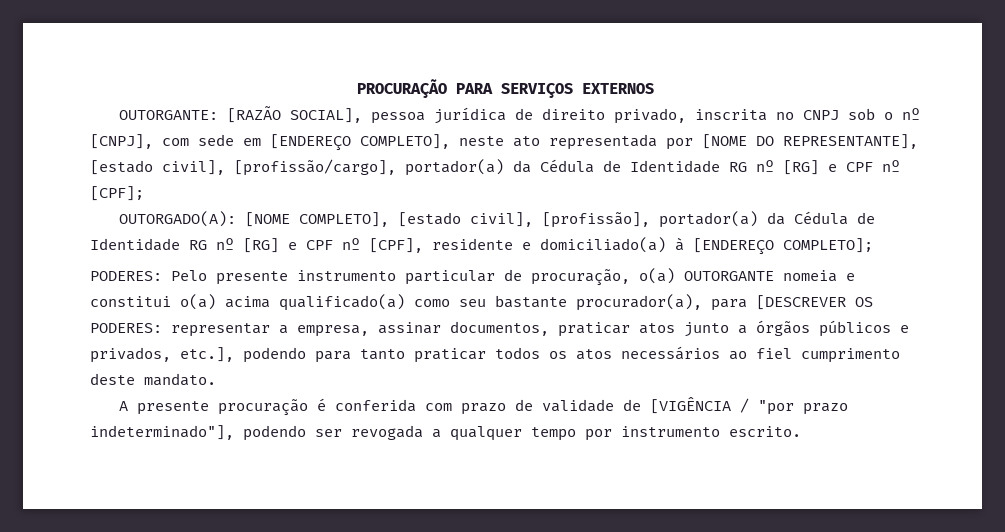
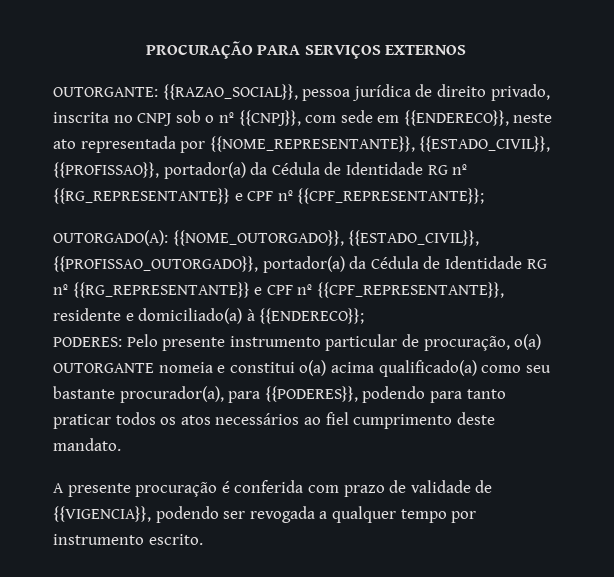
- OUTORGANTE: [RAZÃO SOCIAL], pessoa jurídica de direito privado, inscrita no CNPJ sob o nº [CNPJ], com sede em [ENDEREÇO COMPLETO], neste ato representada por [NOME DO REPRESENTANTE], [estado civil], [profissão/cargo], portador(a) da Cédula de Identidade RG nº [RG] e CPF nº [CPF];
+ OUTORGANTE: {{RAZAO_SOCIAL}}, pessoa jurídica de direito privado, inscrita no CNPJ sob o nº {{CNPJ}}, com sede em {{ENDERECO}}, neste ato representada por {{NOME_REPRESENTANTE}}, {{ESTADO_CIVIL}}, {{PROFISSAO}}, portador(a) da Cédula de Identidade RG nº {{RG_REPRESENTANTE}} e CPF nº {{CPF_REPRESENTANTE}};
- OUTORGADO(A): [NOME COMPLETO], [estado civil], [profissão], portador(a) da Cédula de Identidade RG nº [RG] e CPF nº [CPF], residente e domiciliado(a) à [ENDEREÇO COMPLETO];
+ OUTORGADO(A): {{NOME_OUTORGADO}}, {{ESTADO_CIVIL}}, {{PROFISSAO_OUTORGADO}}, portador(a) da Cédula de Identidade RG nº {{RG_REPRESENTANTE}} e CPF nº {{CPF_REPRESENTANTE}}, residente e domiciliado(a) à {{ENDERECO}};
- PODERES: Pelo presente instrumento particular de procuração, o(a) OUTORGANTE nomeia e constitui o(a) acima qualificado(a) como seu bastante procurador(a), para [DESCREVER OS PODERES: representar a empresa, assinar documentos, praticar atos junto a órgãos públicos e privados, etc.], podendo para tanto praticar todos os atos necessários ao fiel cumprimento deste mandato.
+ PODERES: Pelo presente instrumento particular de procuração, o(a) OUTORGANTE nomeia e constitui o(a) acima qualificado(a) como seu bastante procurador(a), para {{PODERES}}, podendo para tanto praticar todos os atos necessários ao fiel cumprimento deste mandato.
- A presente procuração é conferida com prazo de validade de [VIGÊNCIA / "por prazo indeterminado"], podendo ser revogada a qualquer tempo por instrumento escrito.
+ A presente procuração é conferida com prazo de validade de {{VIGENCIA}}, podendo ser revogada a qualquer tempo por instrumento escrito.

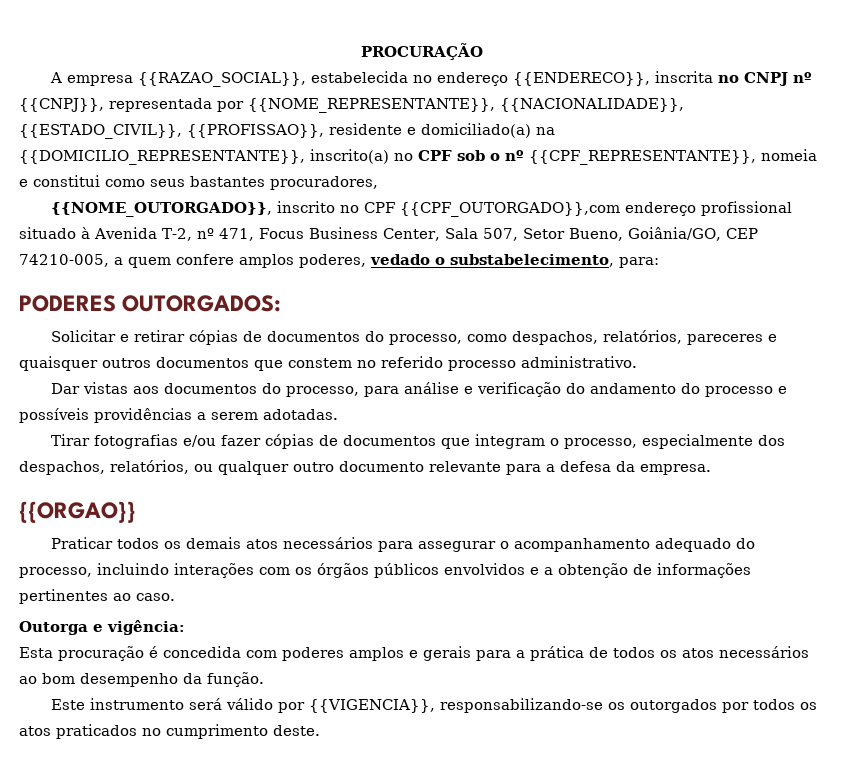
- PROCURAÇÃO PARA SERVIÇOS EXTERNOS
- OUTORGANTE: {{RAZAO_SOCIAL}}, pessoa jurídica de direito privado, inscrita no CNPJ sob o nº {{CNPJ}}, com sede em {{ENDERECO}}, neste ato representada por {{NOME_REPRESENTANTE}}, {{ESTADO_CIVIL}}, {{PROFISSAO}}, portador(a) da Cédula de Identidade RG nº {{RG_REPRESENTANTE}} e CPF nº {{CPF_REPRESENTANTE}};
- OUTORGADO(A): {{NOME_OUTORGADO}}, {{ESTADO_CIVIL}}, {{PROFISSAO_OUTORGADO}}, portador(a) da Cédula de Identidade RG nº {{RG_REPRESENTANTE}} e CPF nº {{CPF_REPRESENTANTE}}, residente e domiciliado(a) à {{ENDERECO}};
- PODERES: Pelo presente instrumento particular de procuração, o(a) OUTORGANTE nomeia e constitui o(a) acima qualificado(a) como seu bastante procurador(a), para {{PODERES}}, podendo para tanto praticar todos os atos necessários ao fiel cumprimento deste mandato.
- A presente procuração é conferida com prazo de validade de {{VIGENCIA}}, podendo ser revogada a qualquer tempo por instrumento escrito.
+ PROCURAÇÃO
+ A empresa {{RAZAO_SOCIAL}}, estabelecida no endereço {{ENDERECO}}, inscrita no CNPJ nº {{CNPJ}}, representada por {{NOME_REPRESENTANTE}}, {{NACIONALIDADE}}, {{ESTADO_CIVIL}}, {{PROFISSAO}}, residente e domiciliado(a) na {{DOMICILIO_REPRESENTANTE}}, inscrito(a) no CPF sob o nº {{CPF_REPRESENTANTE}}, nomeia e constitui como seus bastantes procuradores,
+ {{NOME_OUTORGADO}}, inscrito no CPF {{CPF_OUTORGADO}},com endereço profissional situado à Avenida T-2, nº 471, Focus Business Center, Sala 507, Setor Bueno, Goiânia/GO, CEP 74210-005, a quem confere amplos poderes, vedado o substabelecimento, para:
+ PODERES OUTORGADOS:
+ Solicitar e retirar cópias de documentos do processo, como despachos, relatórios, pareceres e quaisquer outros documentos que constem no referido processo administrativo.
+ Dar vistas aos documentos do processo, para análise e verificação do andamento do processo e possíveis providências a serem adotadas.
+ Tirar fotografias e/ou fazer cópias de documentos que integram o processo, especialmente dos despachos, relatórios, ou qualquer outro documento relevante para a defesa da empresa.
+ {{ORGAO}}
+ Praticar todos os demais atos necessários para assegurar o acompanhamento adequado do processo, incluindo interações com os órgãos públicos envolvidos e a obtenção de informações pertinentes ao caso.
+ Outorga e vigência:
+ Esta procuração é concedida com poderes amplos e gerais para a prática de todos os atos necessários ao bom desempenho da função.
+ Este instrumento será válido por {{VIGENCIA}}, responsabilizando-se os outorgados por todos os atos praticados no cumprimento deste.

